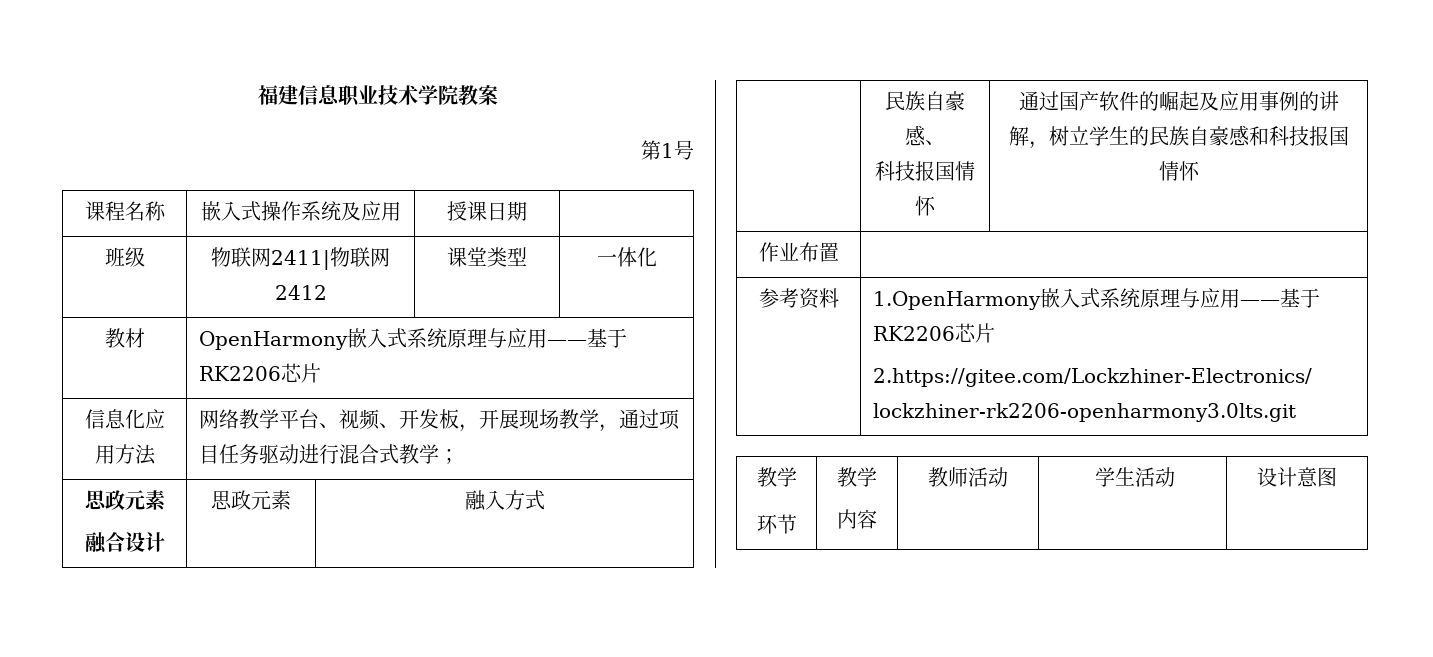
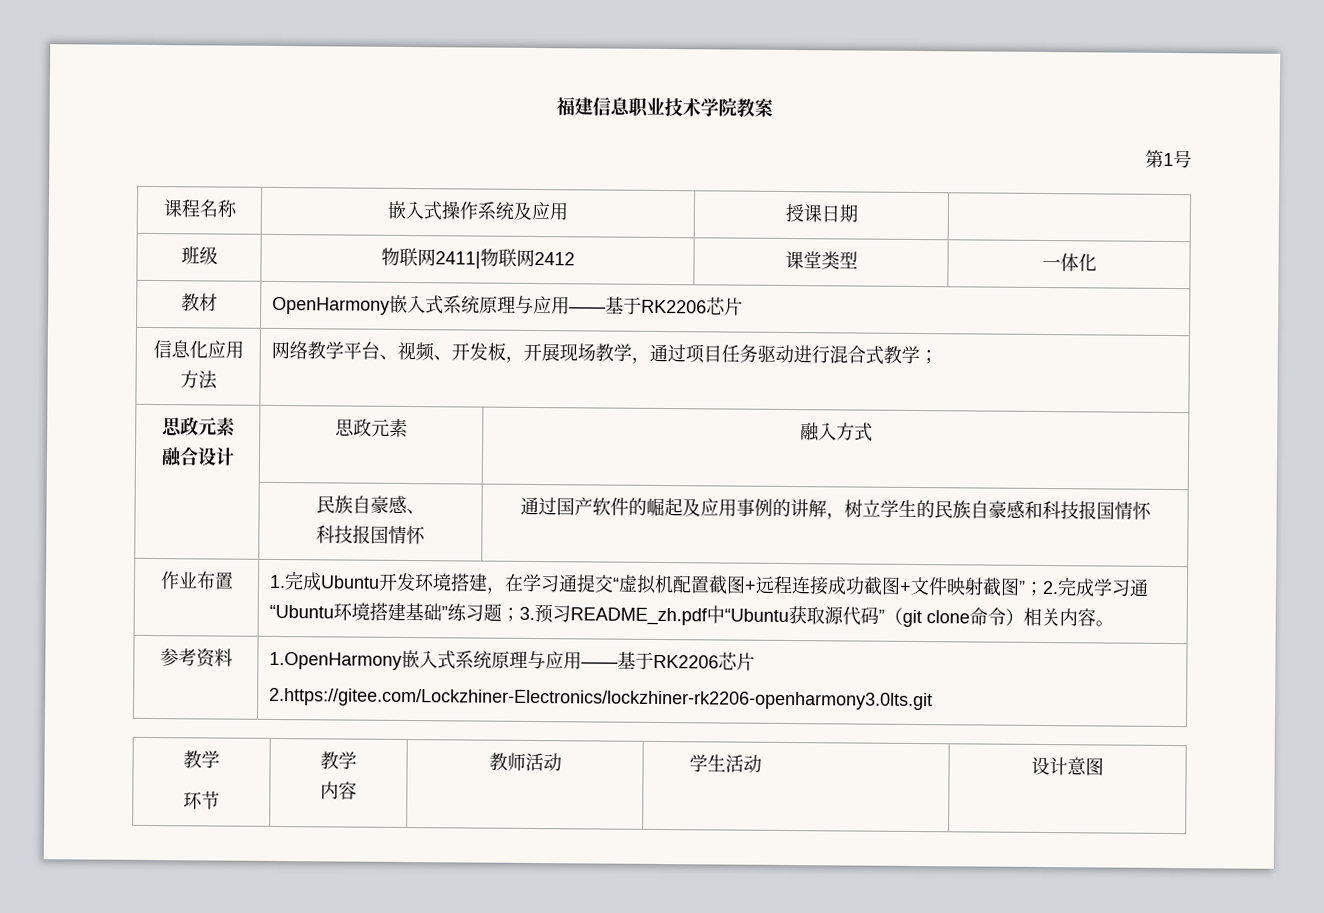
+ 1.完成Ubuntu开发环境搭建，在学习通提交“虚拟机配置截图+远程连接成功截图+文件映射截图”；2.完成学习通“Ubuntu环境搭建基础”练习题；3.预习README_zh.pdf中“Ubuntu获取源代码”（git clone命令）相关内容。

